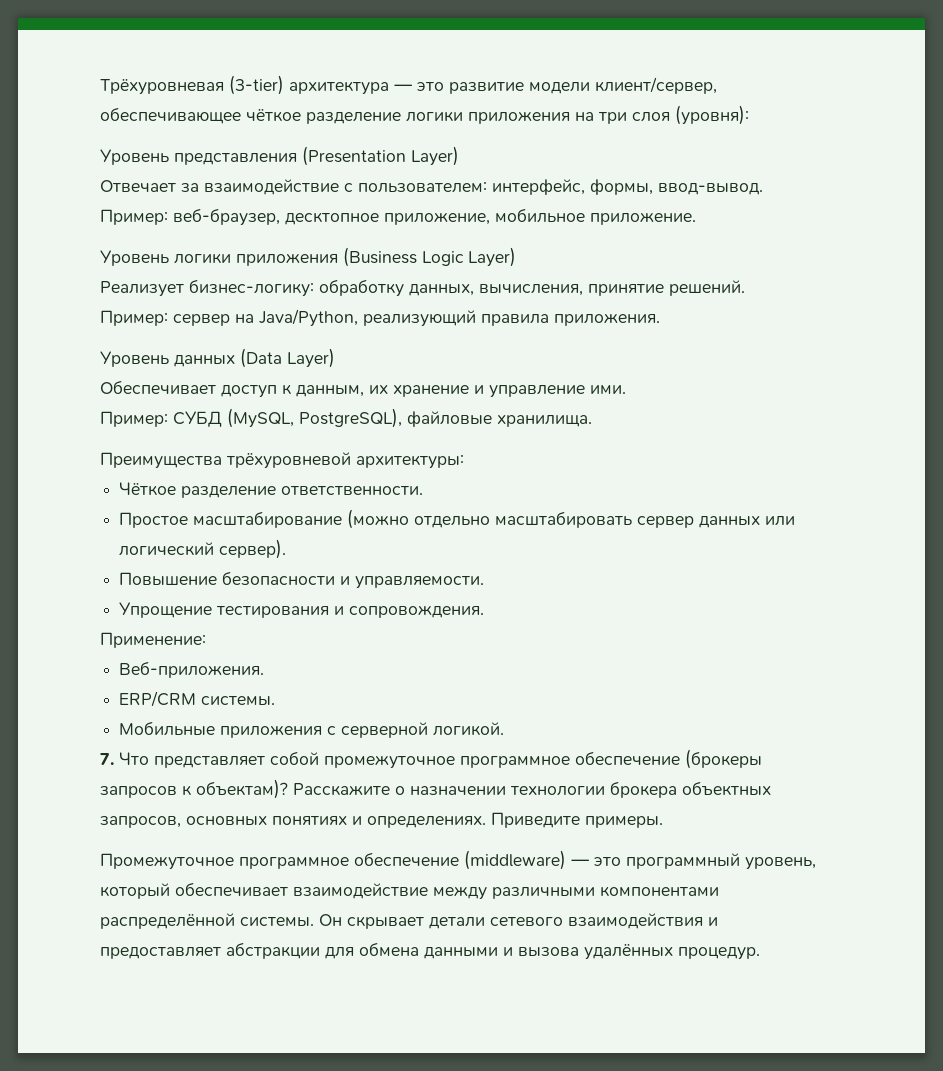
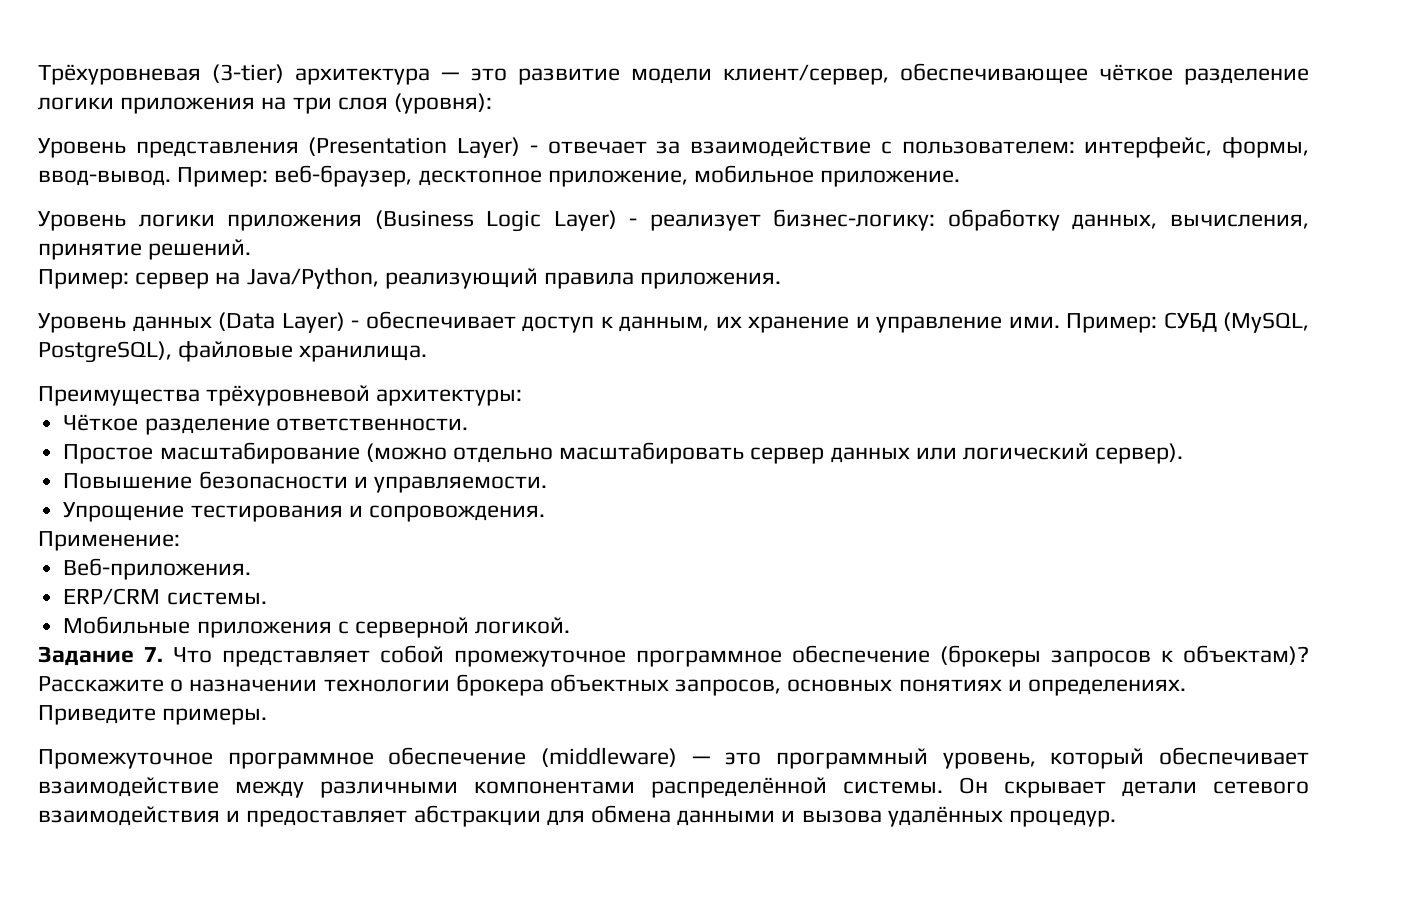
- Уровень представления (Presentation Layer)
- Отвечает за взаимодействие с пользователем: интерфейс, формы, ввод-вывод.
- Пример: веб-браузер, десктопное приложение, мобильное приложение.
+ Уровень представления (Presentation Layer) - отвечает за взаимодействие с пользователем: интерфейс, формы, ввод-вывод. Пример: веб-браузер, десктопное приложение, мобильное приложение.
- Уровень логики приложения (Business Logic Layer)
- Реализует бизнес-логику: обработку данных, вычисления, принятие решений.
+ Уровень логики приложения (Business Logic Layer) - реализует бизнес-логику: обработку данных, вычисления, принятие решений.
- Уровень данных (Data Layer)
- Обеспечивает доступ к данным, их хранение и управление ими.
- Пример: СУБД (MySQL, PostgreSQL), файловые хранилища.
+ Уровень данных (Data Layer) - обеспечивает доступ к данным, их хранение и управление ими. Пример: СУБД (MySQL, PostgreSQL), файловые хранилища.
- 7. Что представляет собой промежуточное программное обеспечение (брокеры запросов к объектам)?
+ Задание 7. Что представляет собой промежуточное программное обеспечение (брокеры запросов к объектам)?

